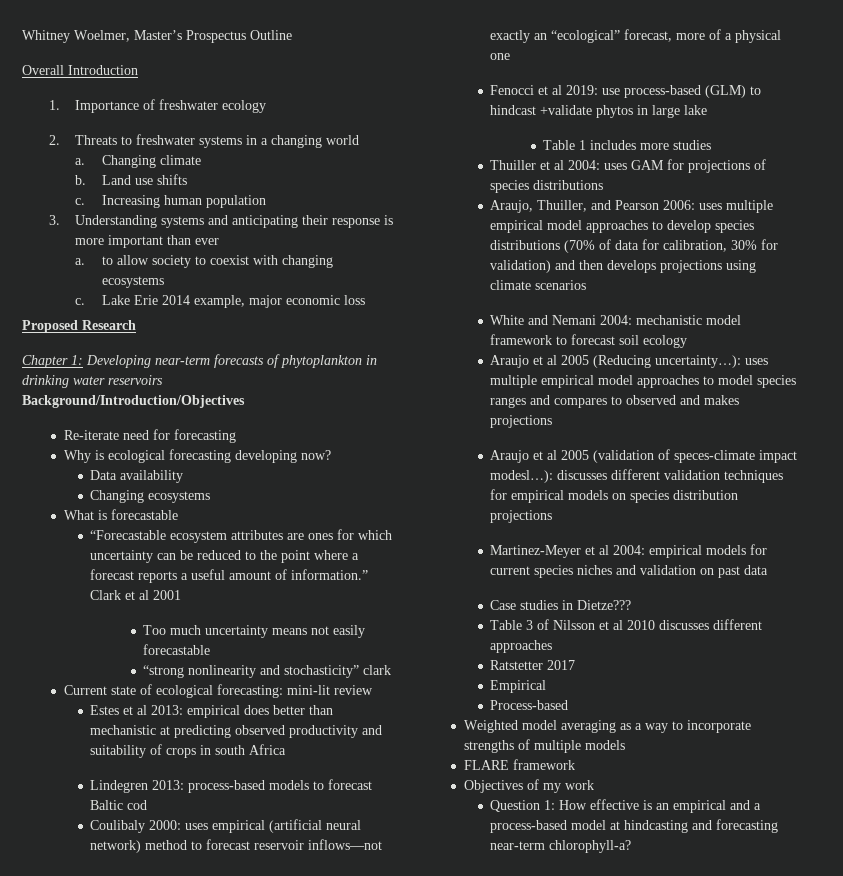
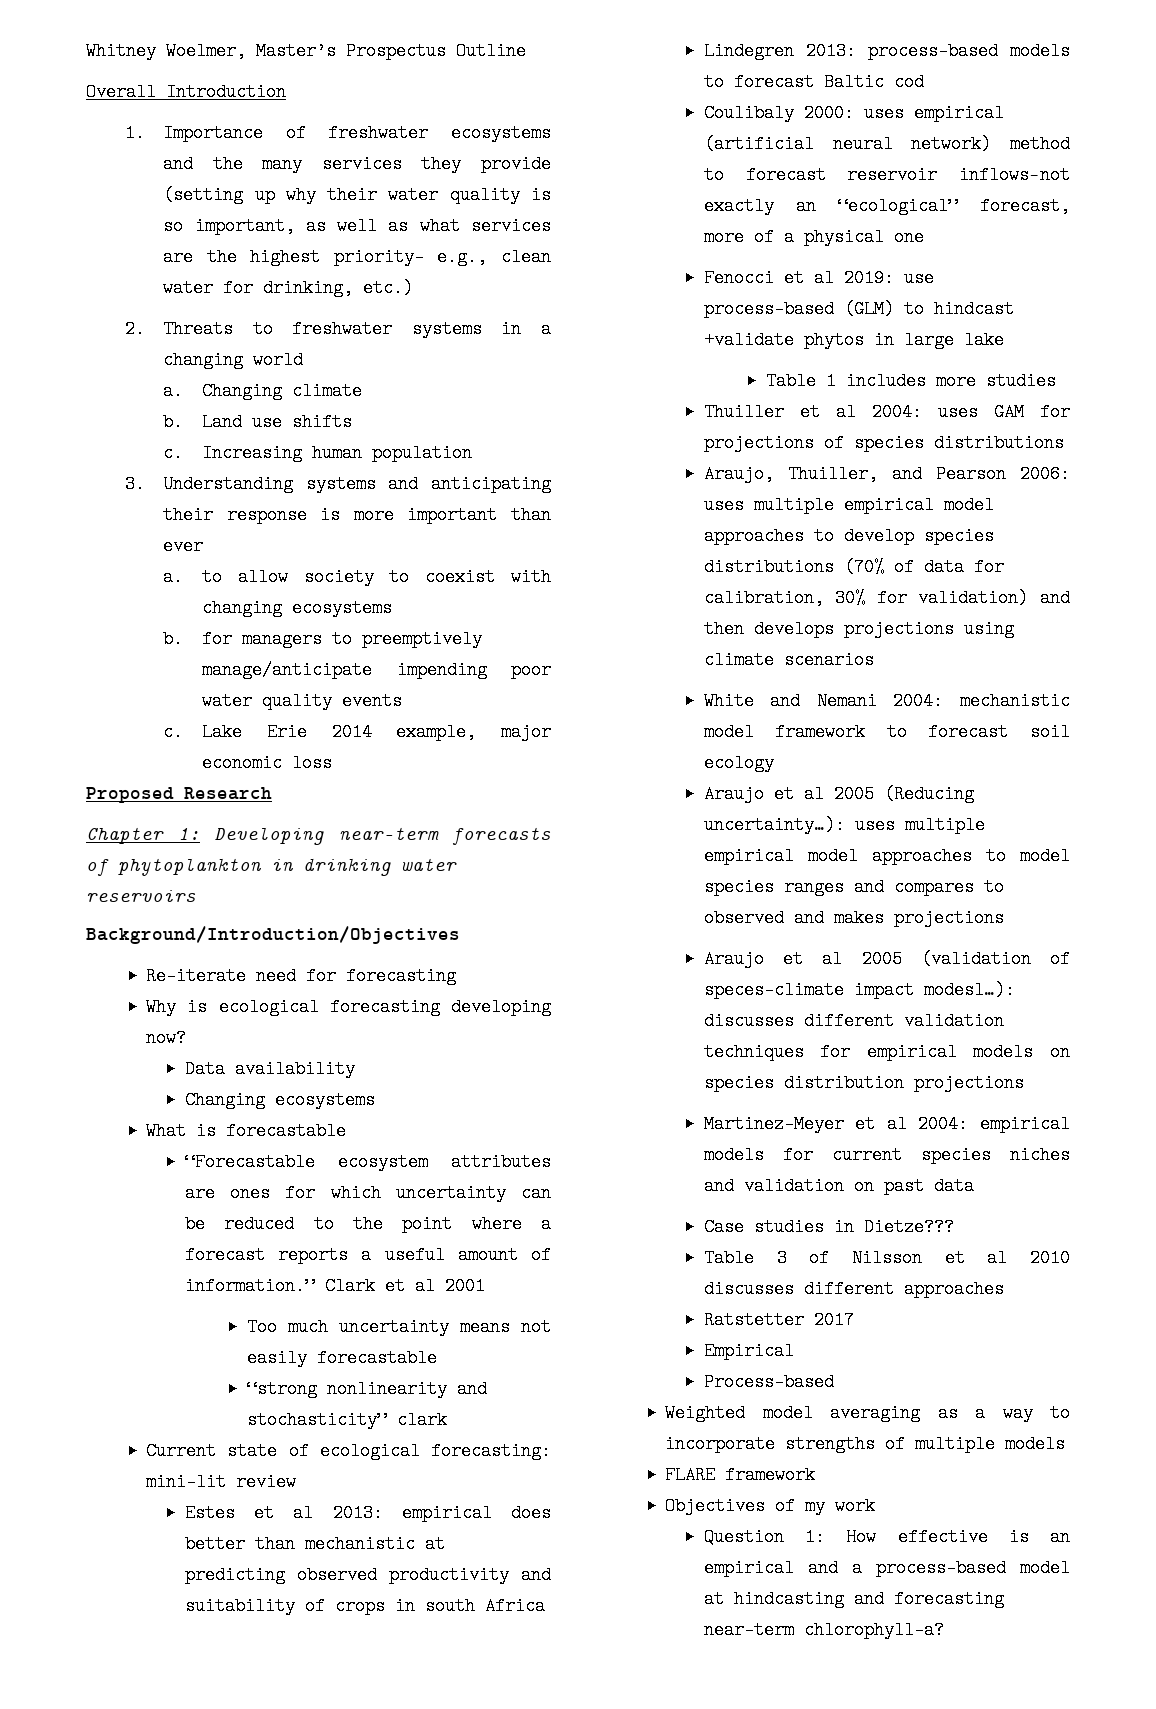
- 1. Importance of freshwater ecology
+ 1. Importance of freshwater ecosystems and the many services they provide (setting up why their water quality is so important, as well as what services are the highest priority- e.g., clean water for drinking, etc.)
+ b. for managers to preemptively manage/anticipate impending poor water quality events

